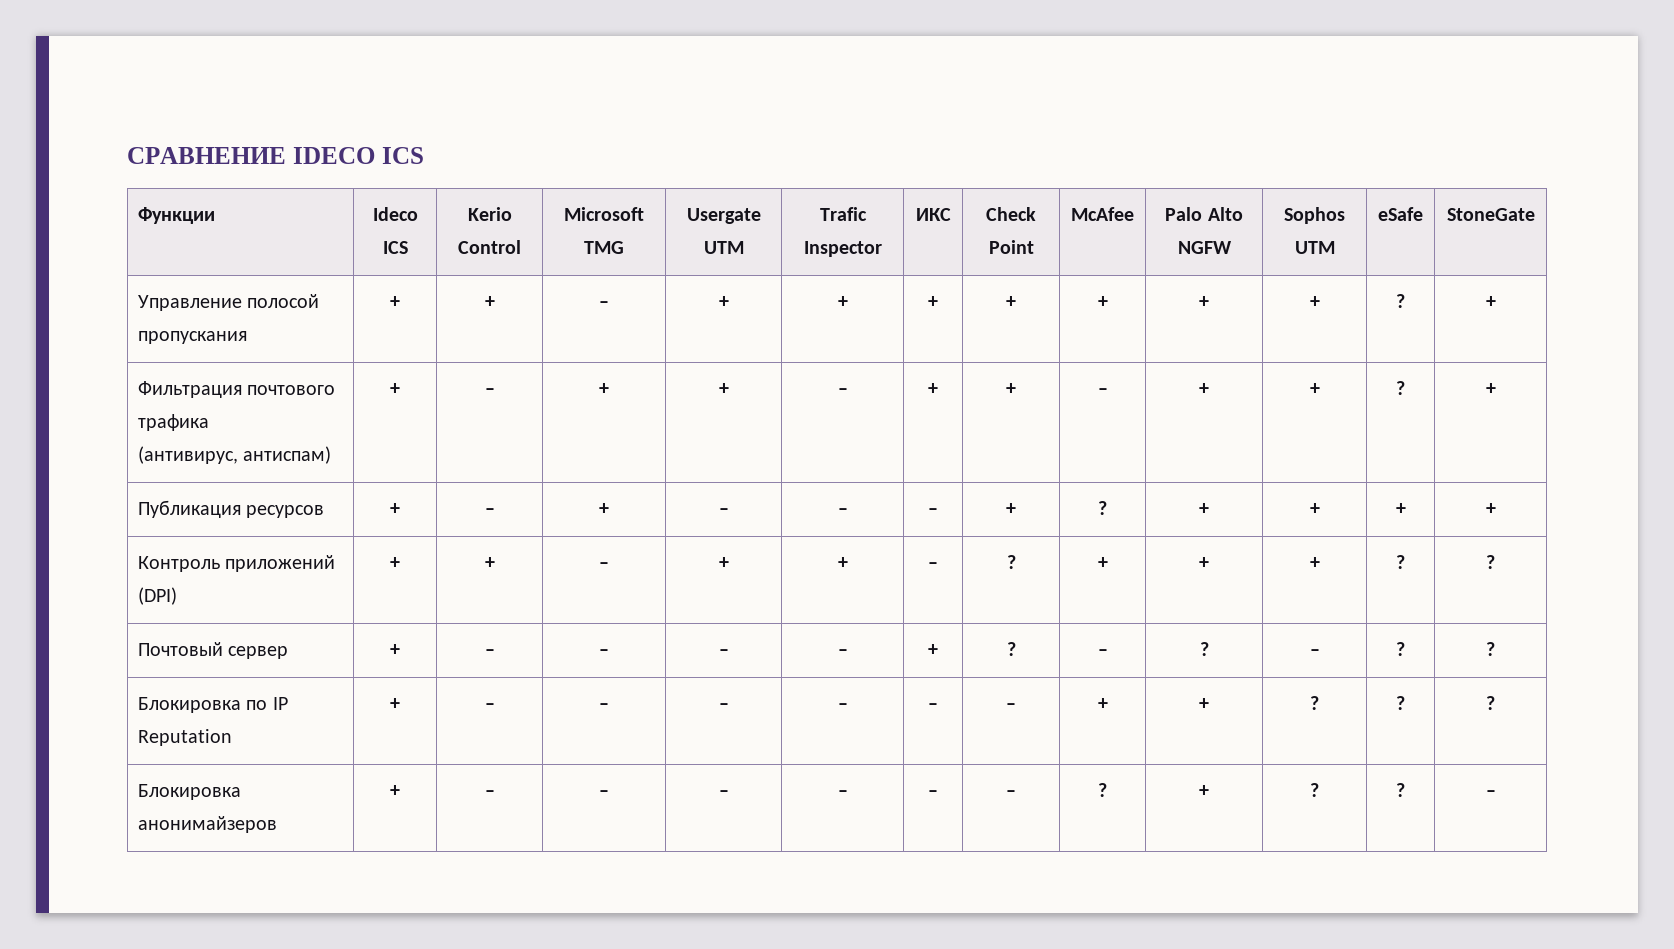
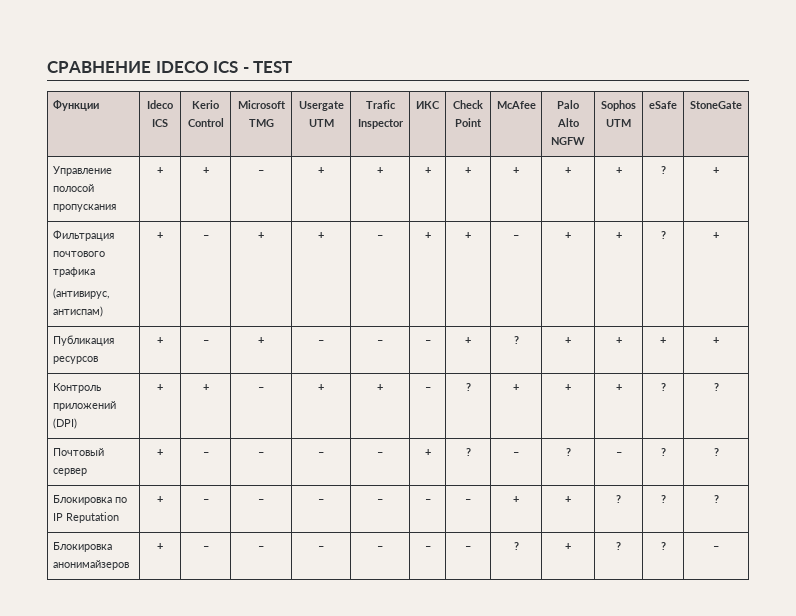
- СРАВНЕНИЕ IDECO ICS
+ СРАВНЕНИЕ IDECO ICS - TEST

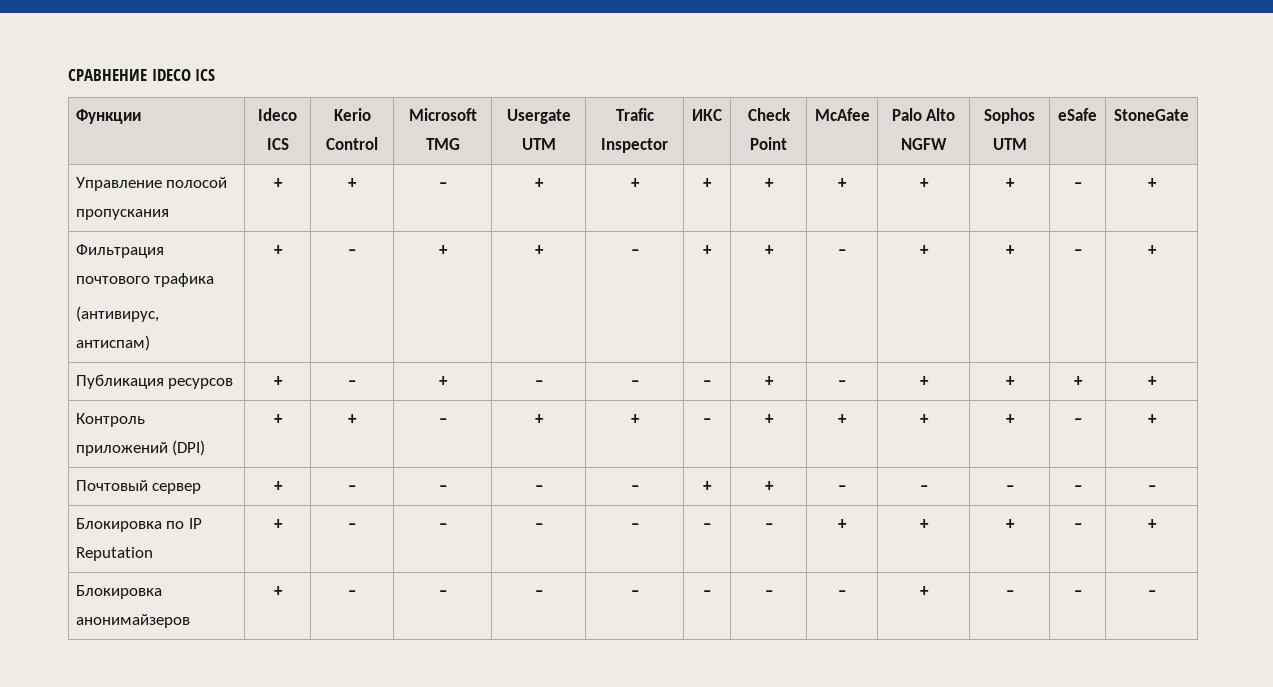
- СРАВНЕНИЕ IDECO ICS - TEST
+ СРАВНЕНИЕ IDECO ICS
- Управление полосой пропускания | + | + | – | + | + | + | + | + | + | + | ? | +
+ Управление полосой пропускания | + | + | – | + | + | + | + | + | + | + | – | +
  Фильтрация почтового трафика
- (антивирус, антиспам) | + | – | + | + | – | + | + | – | + | + | ? | +
+ (антивирус, антиспам) | + | – | + | + | – | + | + | – | + | + | – | +
- Публикация ресурсов | + | – | + | – | – | – | + | ? | + | + | + | +
+ Публикация ресурсов | + | – | + | – | – | – | + | – | + | + | + | +
- Контроль приложений (DPI) | + | + | – | + | + | – | ? | + | + | + | ? | ?
+ Контроль приложений (DPI) | + | + | – | + | + | – | + | + | + | + | – | +
- Почтовый сервер | + | – | – | – | – | + | ? | – | ? | – | ? | ?
+ Почтовый сервер | + | – | – | – | – | + | + | – | – | – | – | –
- Блокировка по IP Reputation | + | – | – | – | – | – | – | + | + | ? | ? | ?
+ Блокировка по IP Reputation | + | – | – | – | – | – | – | + | + | + | – | +
- Блокировка анонимайзеров | + | – | – | – | – | – | – | ? | + | ? | ? | –
+ Блокировка анонимайзеров | + | – | – | – | – | – | – | – | + | – | – | –

